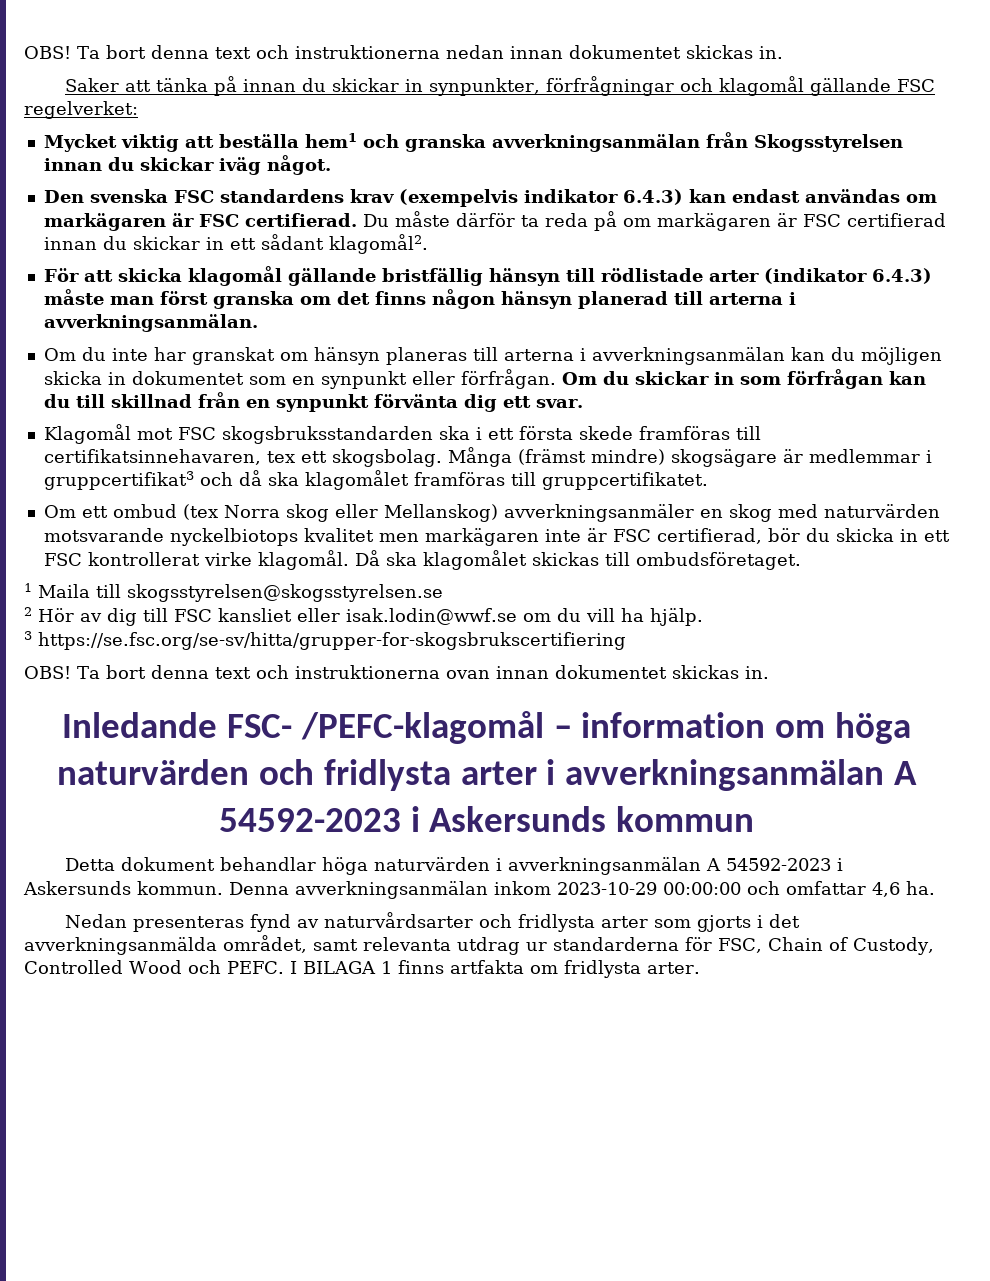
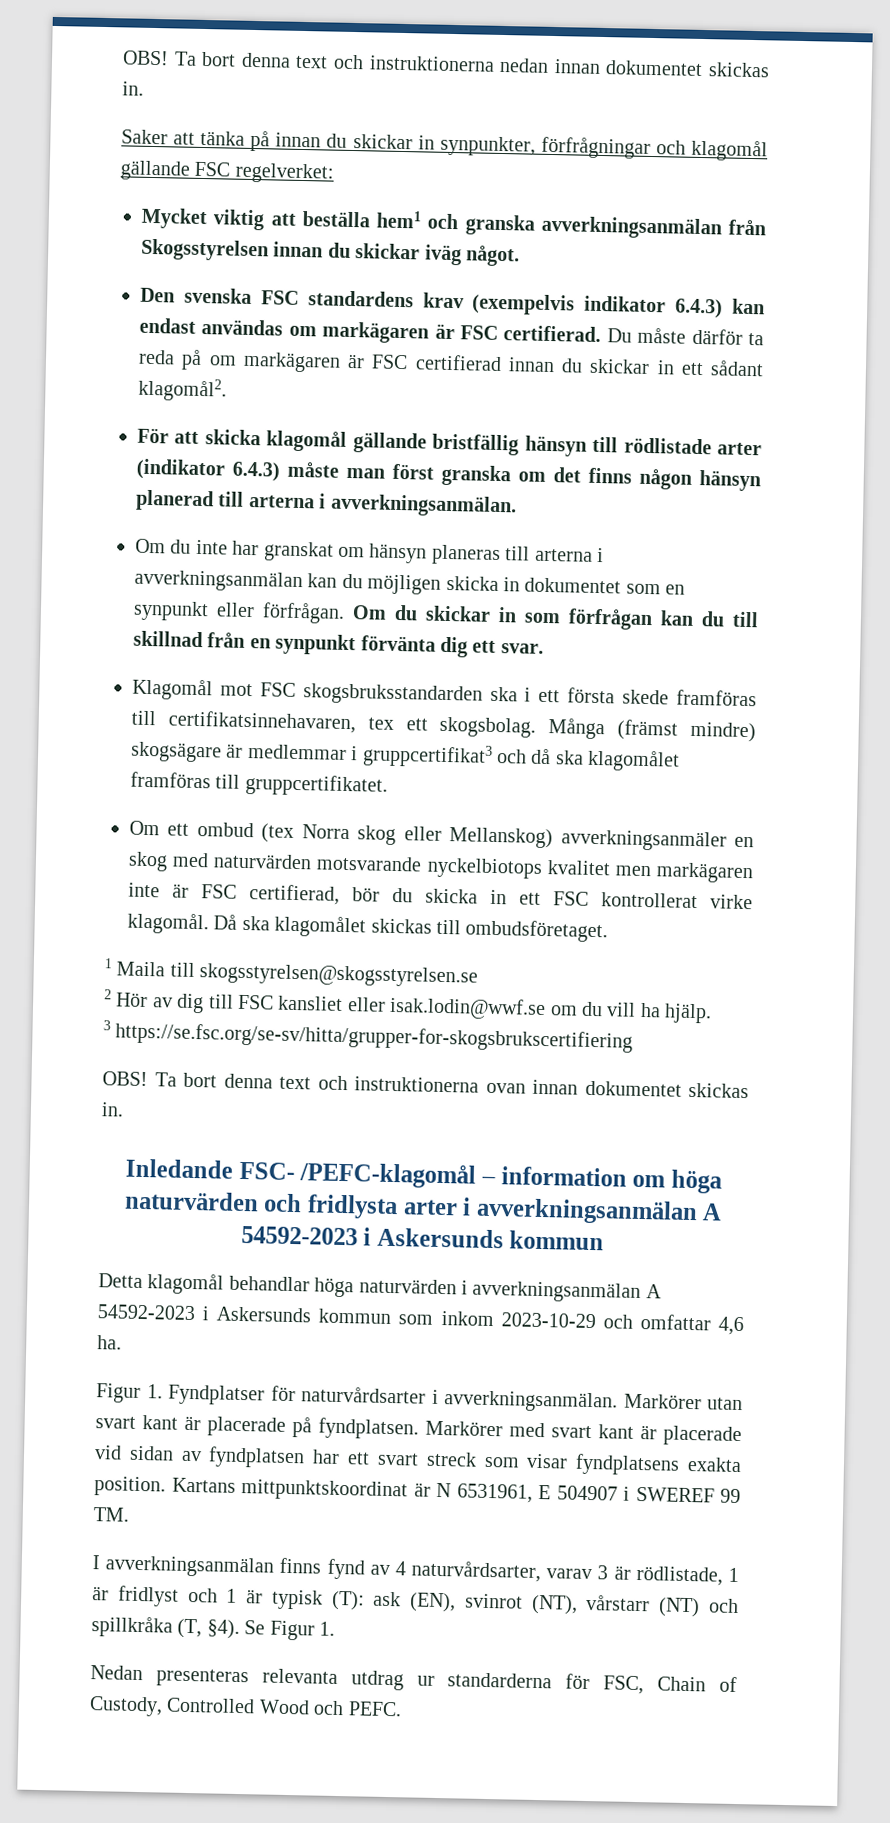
- Detta dokument behandlar höga naturvärden i avverkningsanmälan A 54592-2023 i Askersunds kommun. Denna avverkningsanmälan inkom 2023-10-29 00:00:00 och omfattar 4,6 ha.
+ Detta klagomål behandlar höga naturvärden i avverkningsanmälan A 54592-2023 i Askersunds kommun som inkom 2023-10-29 och omfattar 4,6 ha.
- Nedan presenteras fynd av naturvårdsarter och fridlysta arter som gjorts i det avverkningsanmälda området, samt relevanta utdrag ur standarderna för FSC, Chain of Custody, Controlled Wood och PEFC. I BILAGA 1 finns artfakta om fridlysta arter.
+ Figur 1. Fyndplatser för naturvårdsarter i avverkningsanmälan. Markörer utan svart kant är placerade på fyndplatsen. Markörer med svart kant är placerade vid sidan av fyndplatsen har ett svart streck som visar fyndplatsens exakta position. Kartans mittpunktskoordinat är N 6531961, E 504907 i SWEREF 99 TM.
+ I avverkningsanmälan finns fynd av 4 naturvårdsarter, varav 3 är rödlistade, 1 är fridlyst och 1 är typisk (T): ask (EN), svinrot (NT), vårstarr (NT) och spillkråka (T, §4). Se Figur 1.
+ Nedan presenteras relevanta utdrag ur standarderna för FSC, Chain of Custody, Controlled Wood och PEFC.

